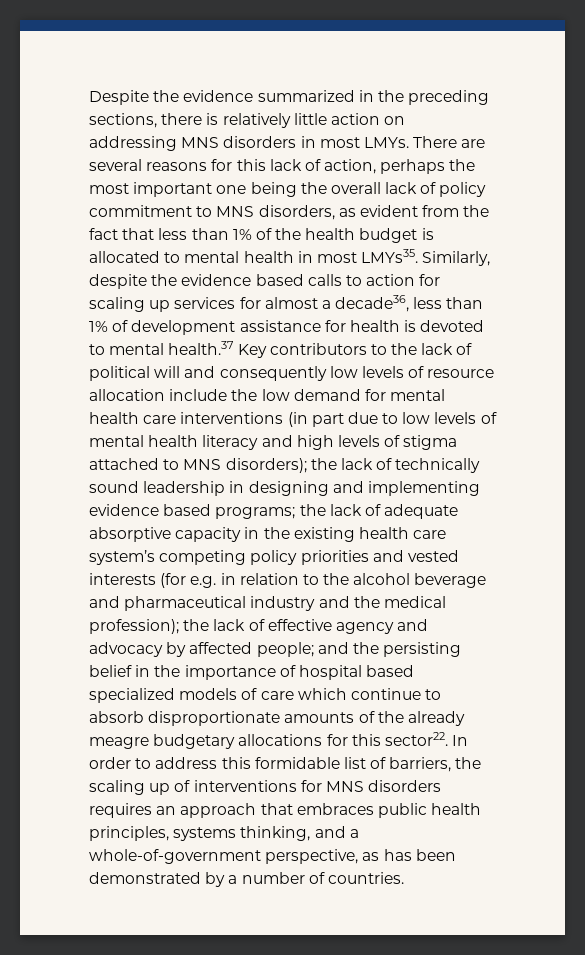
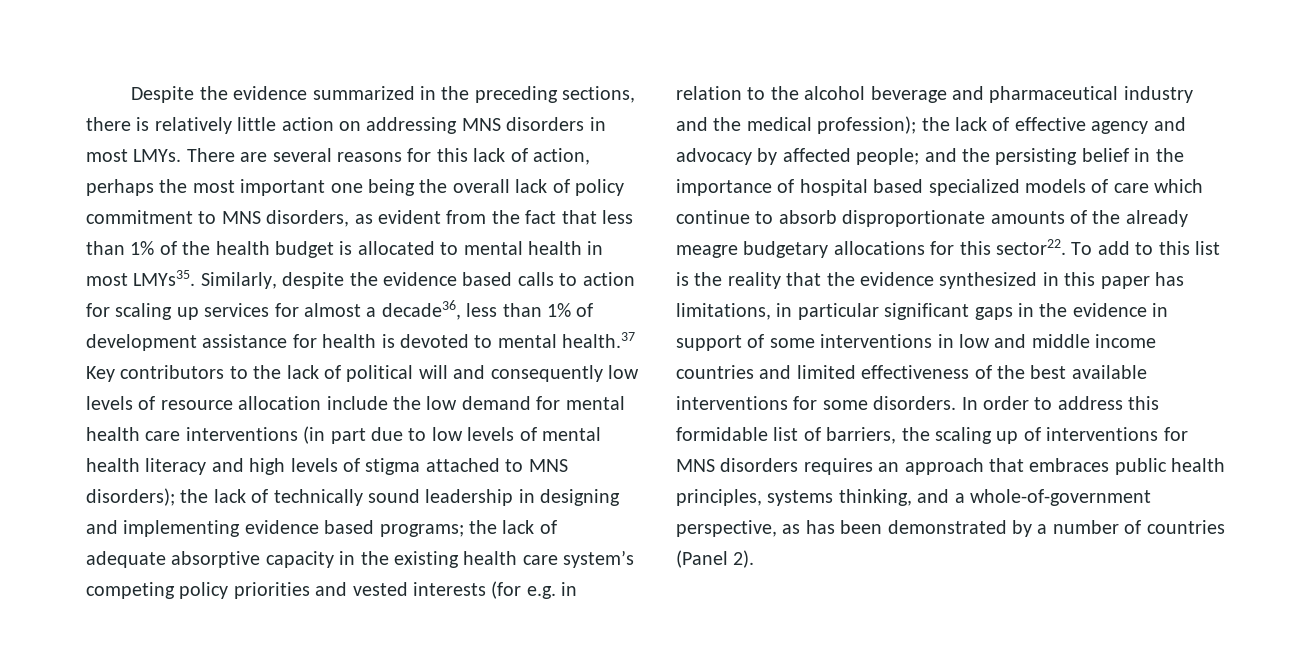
+ To add to this list is the reality that the evidence synthesized in this paper has limitations, in particular significant gaps in the evidence in support of some interventions in low and middle income countries and limited effectiveness of the best available interventions for some disorders.
- In order to address this formidable list of barriers, the scaling up of interventions for MNS disorders requires an approach that embraces public health principles, systems thinking, and a whole-of-government perspective, as has been demonstrated by a number of countries.
+ In order to address this formidable list of barriers, the scaling up of interventions for MNS disorders requires an approach that embraces public health principles, systems thinking, and a whole-of-government perspective, as has been demonstrated by a number of countries (Panel 2).

